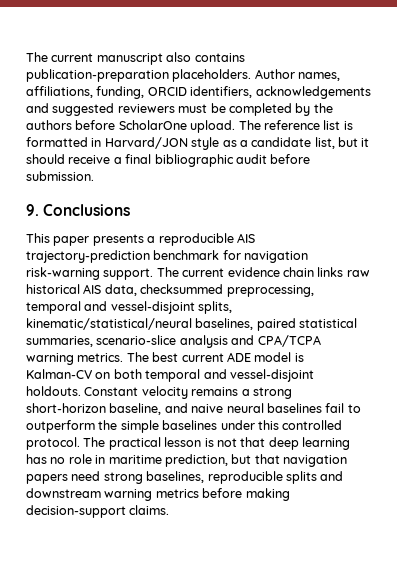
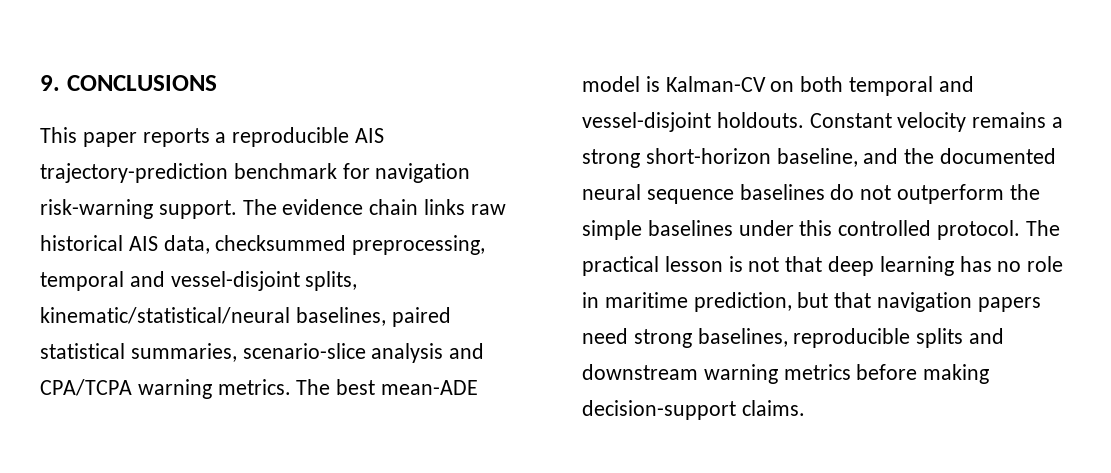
- The current manuscript also contains publication-preparation placeholders. Author names, affiliations, funding, ORCID identifiers, acknowledgements and suggested reviewers must be completed by the authors before ScholarOne upload. The reference list is formatted in Harvard/JON style as a candidate list, but it should receive a final bibliographic audit before submission.
- 9. Conclusions
+ 9. CONCLUSIONS
- This paper presents a reproducible AIS trajectory-prediction benchmark for navigation risk-warning support.
+ This paper reports a reproducible AIS trajectory-prediction benchmark for navigation risk-warning support.
- The current evidence chain links raw historical AIS data, checksummed preprocessing, temporal and vessel-disjoint splits, kinematic/statistical/neural baselines, paired statistical summaries, scenario-slice analysis and CPA/TCPA warning metrics.
+ The evidence chain links raw historical AIS data, checksummed preprocessing, temporal and vessel-disjoint splits, kinematic/statistical/neural baselines, paired statistical summaries, scenario-slice analysis and CPA/TCPA warning metrics.
- The best current ADE model is Kalman-CV on both temporal and vessel-disjoint holdouts.
+ The best mean-ADE model is Kalman-CV on both temporal and vessel-disjoint holdouts.
- Constant velocity remains a strong short-horizon baseline, and naive neural baselines fail to outperform the simple baselines under this controlled protocol.
+ Constant velocity remains a strong short-horizon baseline, and the documented neural sequence baselines do not outperform the simple baselines under this controlled protocol.

